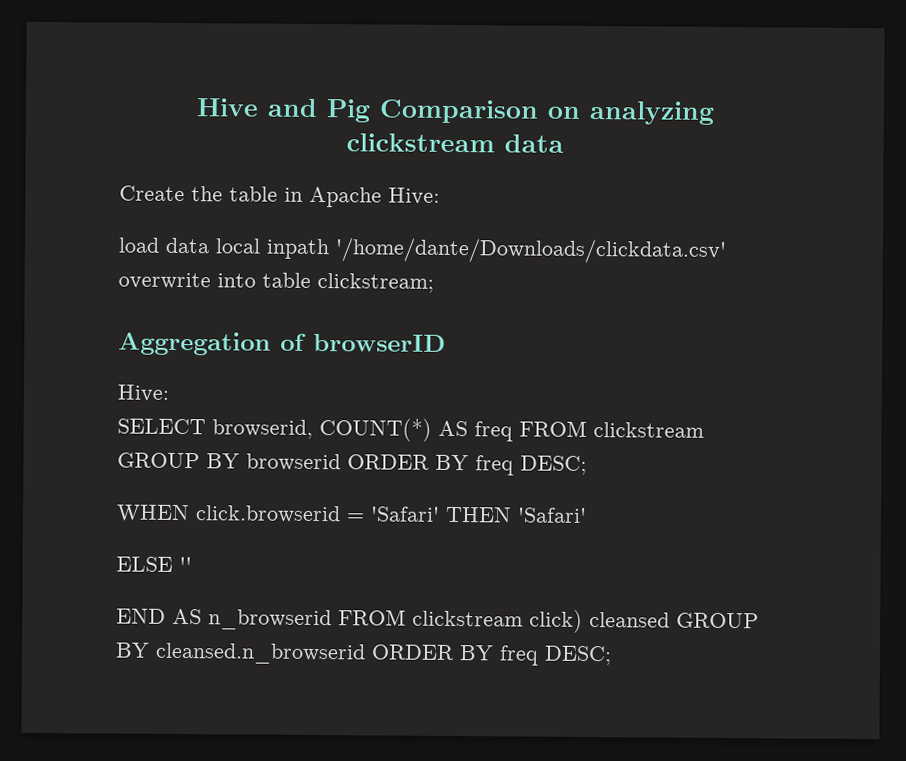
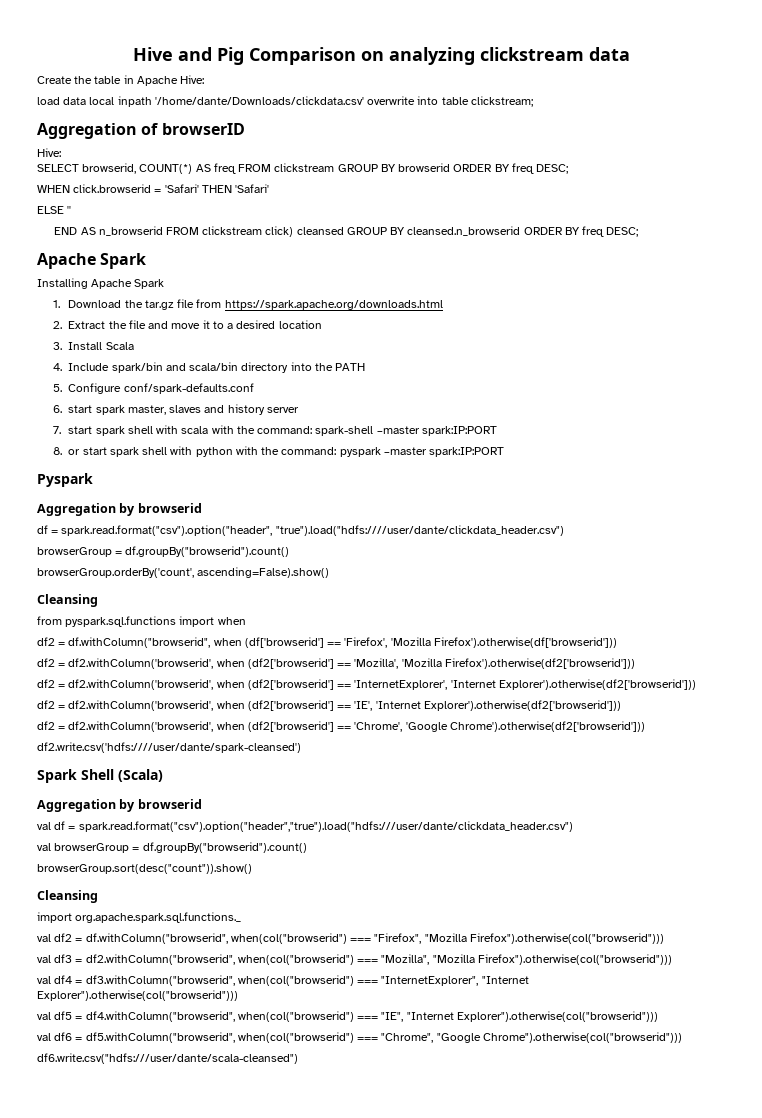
  END AS n_browserid FROM clickstream click) cleansed GROUP BY cleansed.n_browserid ORDER BY freq DESC;
+ Apache Spark
+ Installing Apache Spark
+ 1. Download the tar.gz file from https://spark.apache.org/downloads.html
+ 2. Extract the file and move it to a desired location
+ 3. Install Scala
+ 4. Include spark/bin and scala/bin directory into the PATH
+ 5. Configure conf/spark-defaults.conf
+ 6. start spark master, slaves and history server
+ 7. start spark shell with scala with the command: spark-shell –master spark:IP:PORT
+ 8. or start spark shell with python with the command: pyspark –master spark:IP:PORT
+ Pyspark
+ Aggregation by browserid
+ df = spark.read.format("csv").option("header", "true").load("hdfs:////user/dante/clickdata_header.csv")
+ browserGroup = df.groupBy("browserid").count()
+ browserGroup.orderBy('count', ascending=False).show()
+ Cleansing
+ from pyspark.sql.functions import when
+ df2 = df.withColumn("browserid", when (df['browserid'] == 'Firefox', 'Mozilla Firefox').otherwise(df['browserid']))
+ df2 = df2.withColumn('browserid', when (df2['browserid'] == 'Mozilla', 'Mozilla Firefox').otherwise(df2['browserid']))
+ df2 = df2.withColumn('browserid', when (df2['browserid'] == 'InternetExplorer', 'Internet Explorer').otherwise(df2['browserid']))
+ df2 = df2.withColumn('browserid', when (df2['browserid'] == 'IE', 'Internet Explorer').otherwise(df2['browserid']))
+ df2 = df2.withColumn('browserid', when (df2['browserid'] == 'Chrome', 'Google Chrome').otherwise(df2['browserid']))
+ df2.write.csv('hdfs:////user/dante/spark-cleansed')
+ Spark Shell (Scala)
+ Aggregation by browserid
+ val df = spark.read.format("csv").option("header","true").load("hdfs:///user/dante/clickdata_header.csv")
+ val browserGroup = df.groupBy("browserid").count()
+ browserGroup.sort(desc("count")).show()
+ Cleansing
+ import org.apache.spark.sql.functions._
+ val df2 = df.withColumn("browserid", when(col("browserid") === "Firefox", "Mozilla Firefox").otherwise(col("browserid")))
+ val df3 = df2.withColumn("browserid", when(col("browserid") === "Mozilla", "Mozilla Firefox").otherwise(col("browserid")))
+ val df4 = df3.withColumn("browserid", when(col("browserid") === "InternetExplorer", "Internet Explorer").otherwise(col("browserid")))
+ val df5 = df4.withColumn("browserid", when(col("browserid") === "IE", "Internet Explorer").otherwise(col("browserid")))
+ val df6 = df5.withColumn("browserid", when(col("browserid") === "Chrome", "Google Chrome").otherwise(col("browserid")))
+ df6.write.csv("hdfs:///user/dante/scala-cleansed")

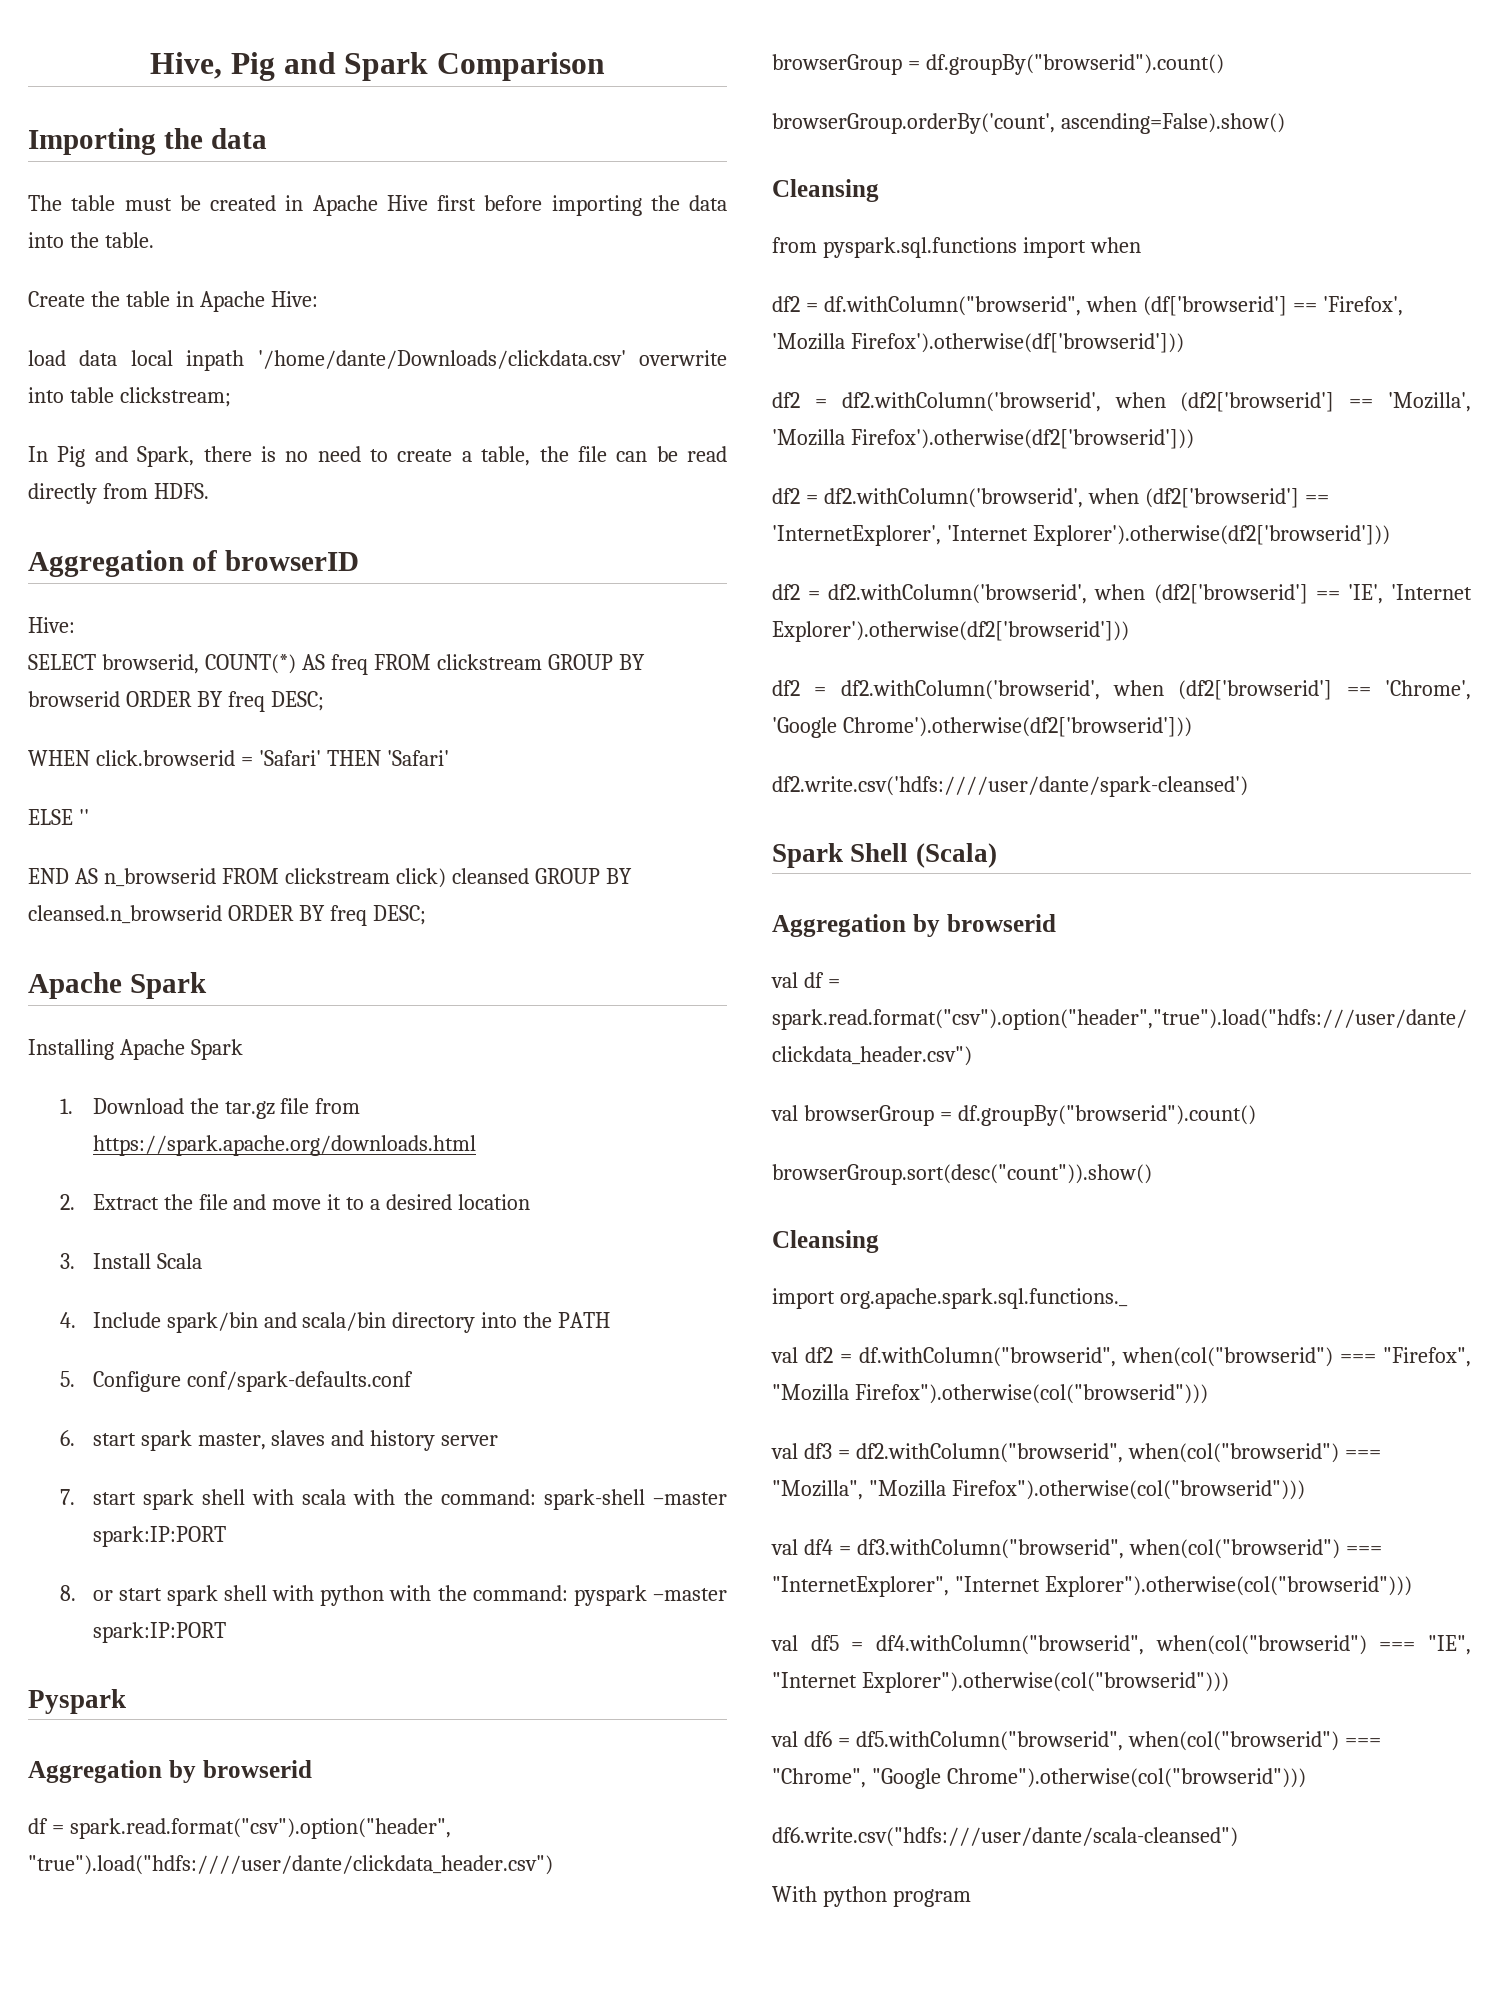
- Hive and Pig Comparison on analyzing clickstream data
+ Hive, Pig and Spark Comparison
+ Importing the data
+ The table must be created in Apache Hive first before importing the data into the table.
+ In Pig and Spark, there is no need to create a table, the file can be read directly from HDFS.
+ With python program

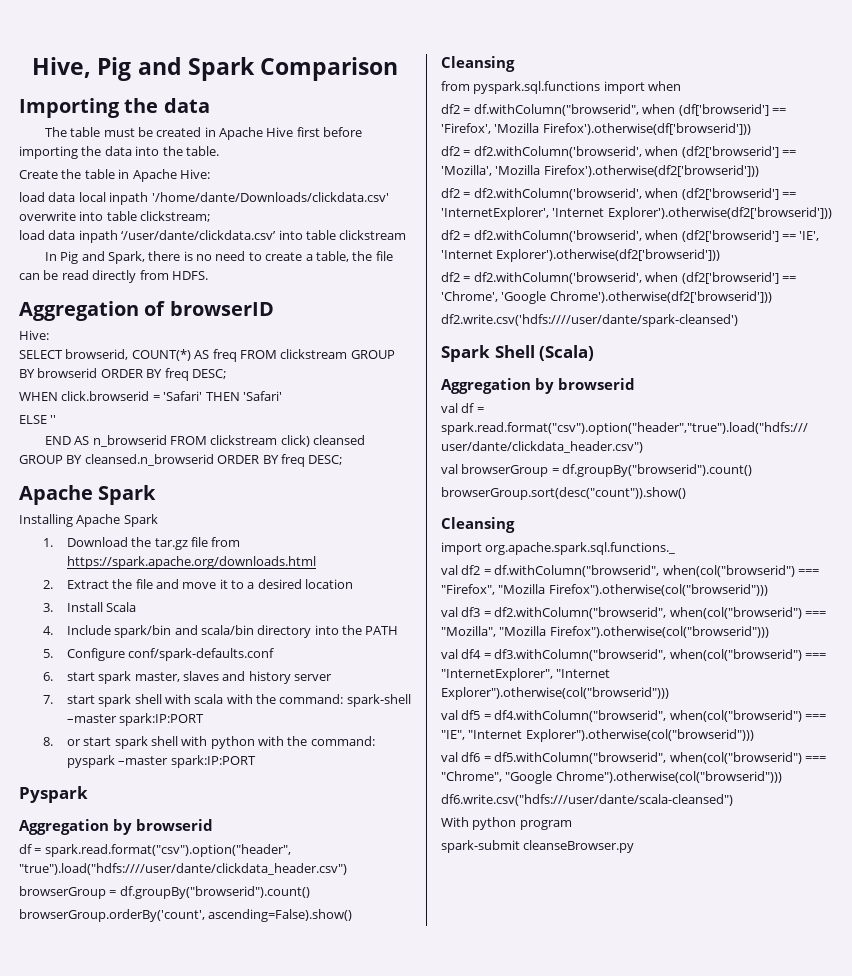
+ load data inpath ‘/user/dante/clickdata.csv’ into table clickstream
+ spark-submit cleanseBrowser.py

